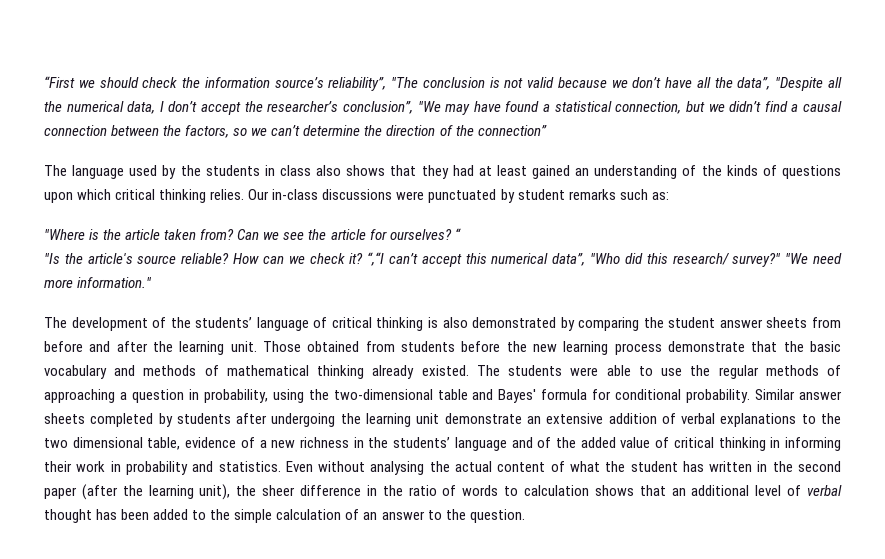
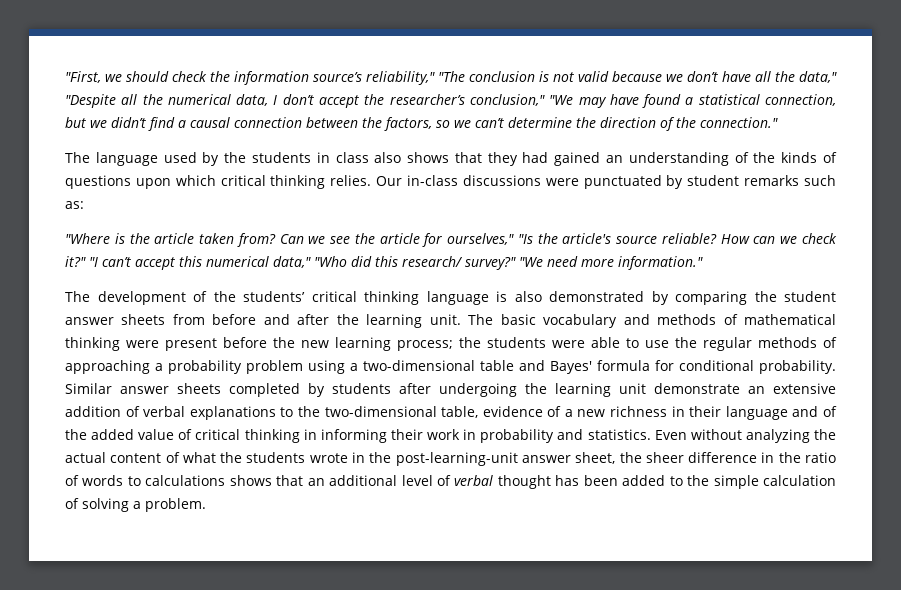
- “First we should check the information source’s reliability”, "The conclusion is not valid because we don’t have all the data”, "Despite all the numerical data, I don’t accept the researcher’s conclusion”, "We may have found a statistical connection, but we didn’t find a causal connection between the factors, so we can’t determine the direction of the connection”
+ "First, we should check the information source’s reliability," "The conclusion is not valid because we don’t have all the data," "Despite all the numerical data, I don’t accept the researcher’s conclusion," "We may have found a statistical connection, but we didn’t find a causal connection between the factors, so we can’t determine the direction of the connection."
- The language used by the students in class also shows that they had at least gained an understanding of the kinds of questions upon which critical thinking relies.
+ The language used by the students in class also shows that they had gained an understanding of the kinds of questions upon which critical thinking relies.
- Can we see the article for ourselves? “
- "Is the article's source reliable?
+ Can we see the article for ourselves," "Is the article's source reliable?
- How can we check it? “,“I can’t accept this numerical data”, "Who did this research/ survey?"
+ How can we check it?" "I can’t accept this numerical data," "Who did this research/ survey?"
- The development of the students’ language of critical thinking is also demonstrated by comparing the student answer sheets from before and after the learning unit.
+ The development of the students’ critical thinking language is also demonstrated by comparing the student answer sheets from before and after the learning unit.
- Those obtained from students before the new learning process demonstrate that the basic vocabulary and methods of mathematical thinking already existed. The students were able to use the regular methods of approaching a question in probability, using the two-dimensional table and Bayes' formula for conditional probability.
+ The basic vocabulary and methods of mathematical thinking were present before the new learning process; the students were able to use the regular methods of approaching a probability problem using a two-dimensional table and Bayes' formula for conditional probability.
- Similar answer sheets completed by students after undergoing the learning unit demonstrate an extensive addition of verbal explanations to the two dimensional table, evidence of a new richness in the students’ language and of the added value of critical thinking in informing their work in probability and statistics.
+ Similar answer sheets completed by students after undergoing the learning unit demonstrate an extensive addition of verbal explanations to the two-dimensional table, evidence of a new richness in their language and of the added value of critical thinking in informing their work in probability and statistics.
- Even without analysing the actual content of what the student has written in the second paper (after the learning unit), the sheer difference in the ratio of words to calculation shows that an additional level of verbal thought has been added to the simple calculation of an answer to the question.
+ Even without analyzing the actual content of what the students wrote in the post-learning-unit answer sheet, the sheer difference in the ratio of words to calculations shows that an additional level of verbal thought has been added to the simple calculation of solving a problem.

